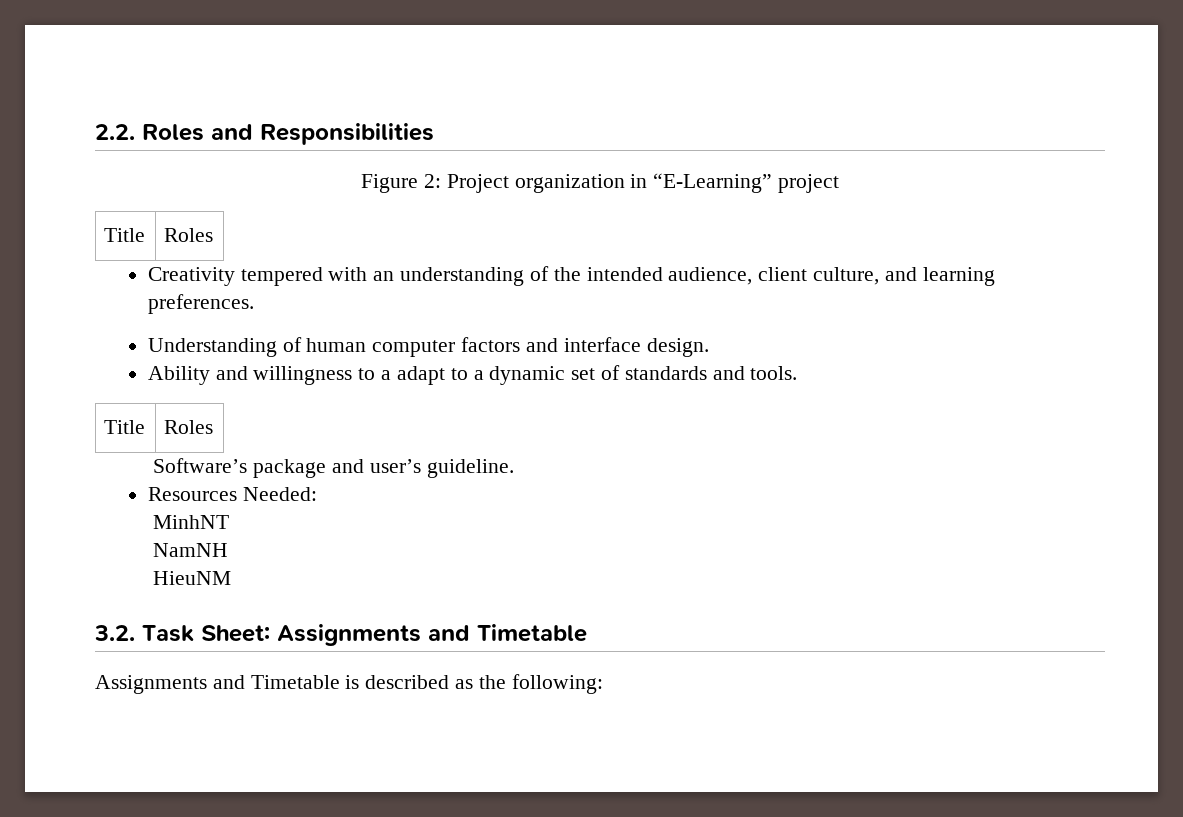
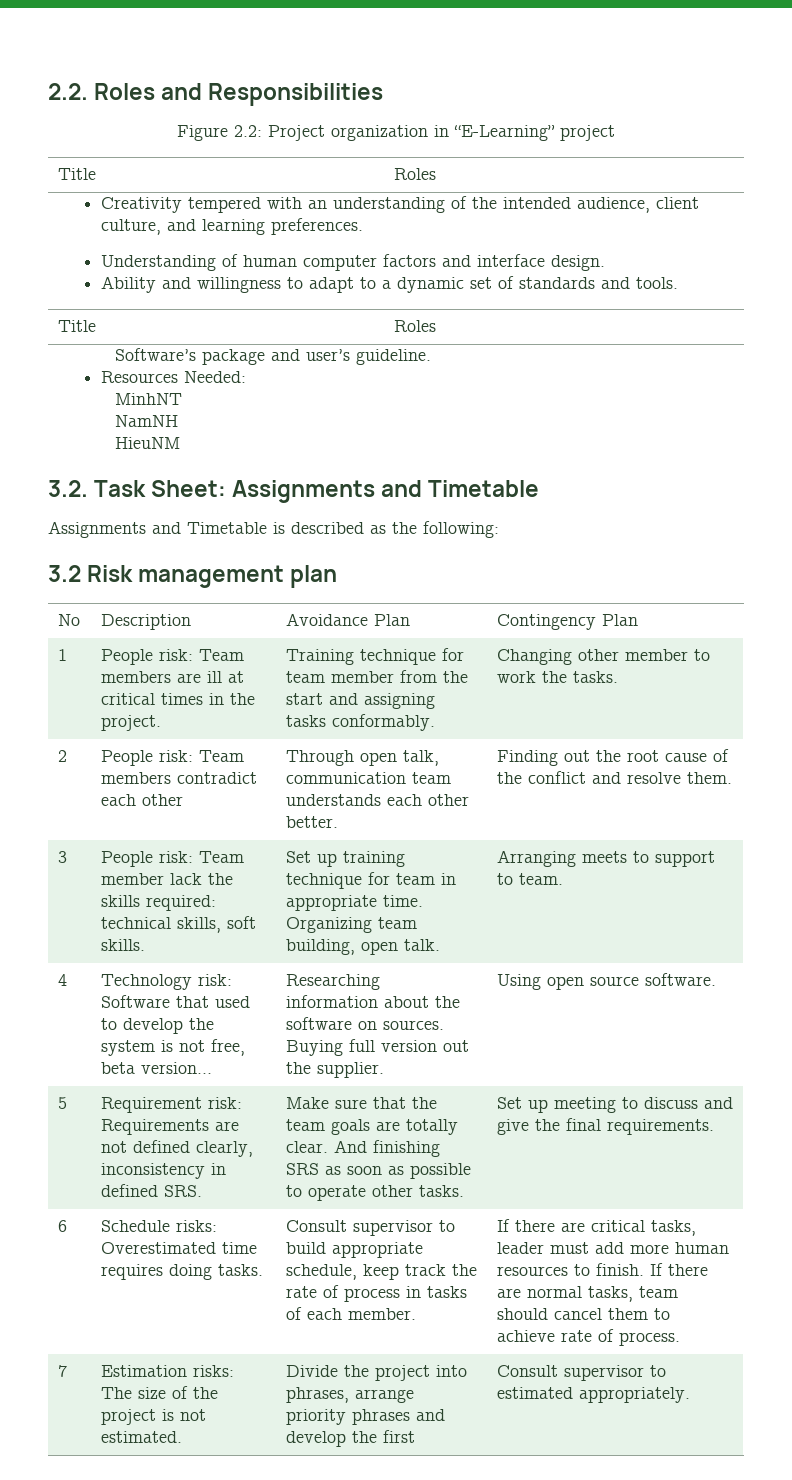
- Figure 2: Project organization in “E-Learning” project
+ Figure 2.2: Project organization in “E-Learning” project
- Ability and willingness to a adapt to a dynamic set of standards and tools.
+ Ability and willingness to adapt to a dynamic set of standards and tools.
+ 3.2 Risk management plan
+ No | Description | Avoidance Plan | Contingency Plan
+ 1 | People risk: Team members are ill at critical times in the project. | Training technique for team member from the start and assigning tasks conformably. | Changing other member to work the tasks.
+ 2 | People risk: Team members contradict each other | Through open talk, communication team understands each other better. | Finding out the root cause of the conflict and resolve them.
+ 3 | People risk: Team member lack the skills required: technical skills, soft skills. | Set up training technique for team in appropriate time. Organizing team building, open talk. | Arranging meets to support to team.
+ 4 | Technology risk: Software that used to develop the system is not free, beta version… | Researching information about the software on sources. Buying full version out the supplier. | Using open source software.
+ 5 | Requirement risk: Requirements are not defined clearly, inconsistency in defined SRS. | Make sure that the team goals are totally clear. And finishing SRS as soon as possible to operate other tasks. | Set up meeting to discuss and give the final requirements.
+ 6 | Schedule risks: Overestimated time requires doing tasks. | Consult supervisor to build appropriate schedule, keep track the rate of process in tasks of each member. | If there are critical tasks, leader must add more human resources to finish. If there are normal tasks, team should cancel them to achieve rate of process.
+ 7 | Estimation risks: The size of the project is not estimated. | Divide the project into phrases, arrange priority phrases and develop the first | Consult supervisor to estimated appropriately.

